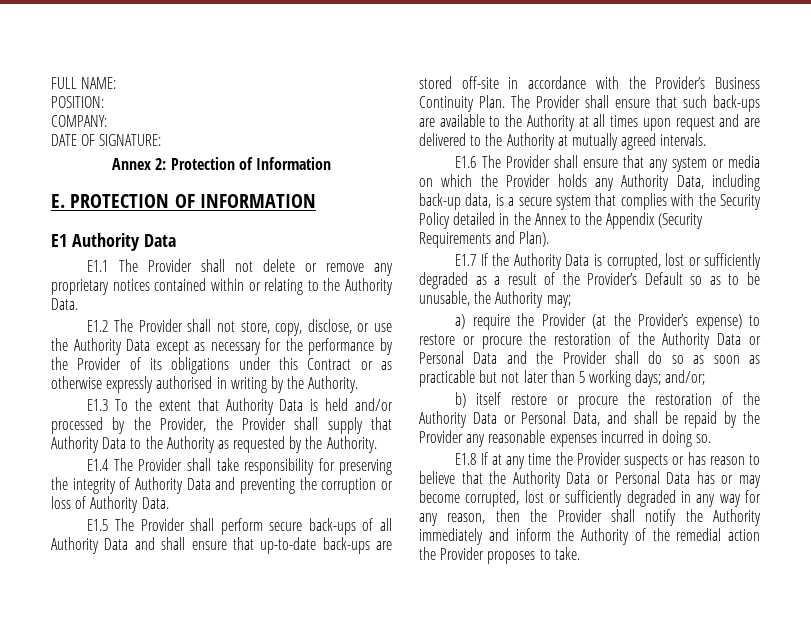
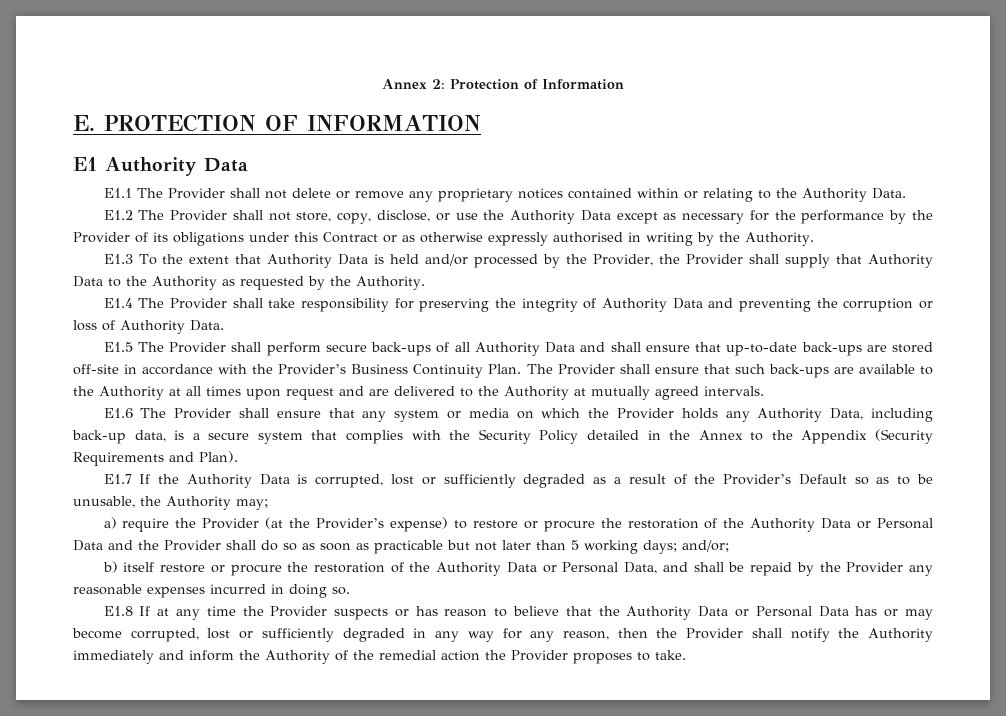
- FULL NAME:
- POSITION:
- COMPANY:
- DATE OF SIGNATURE:

